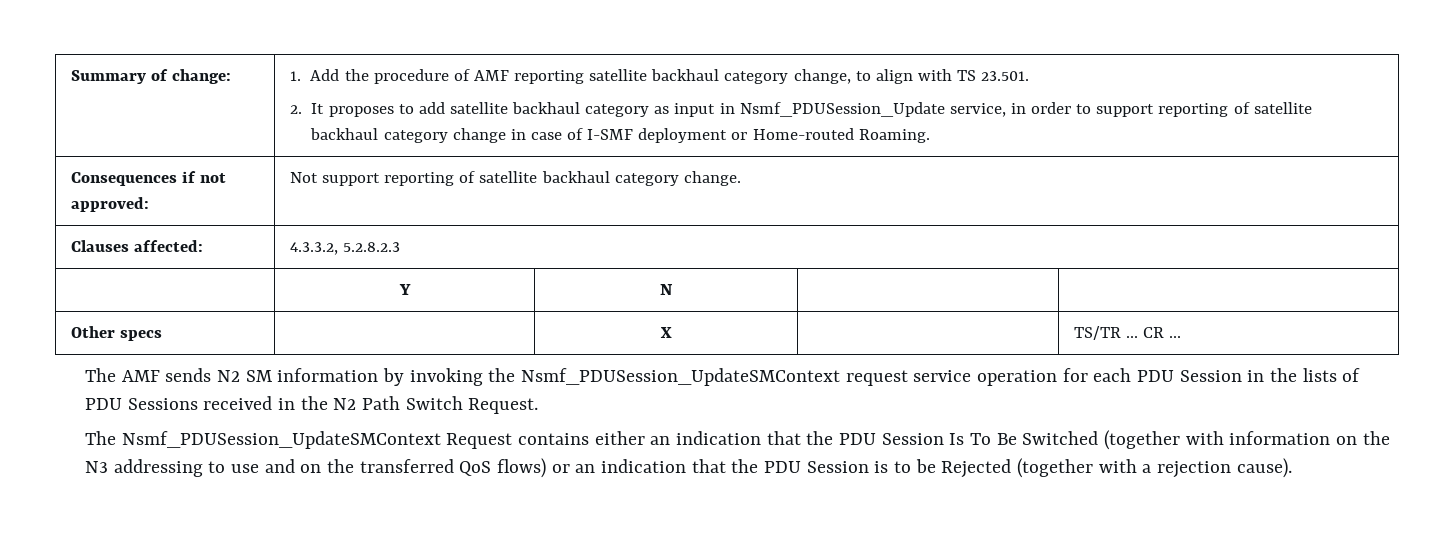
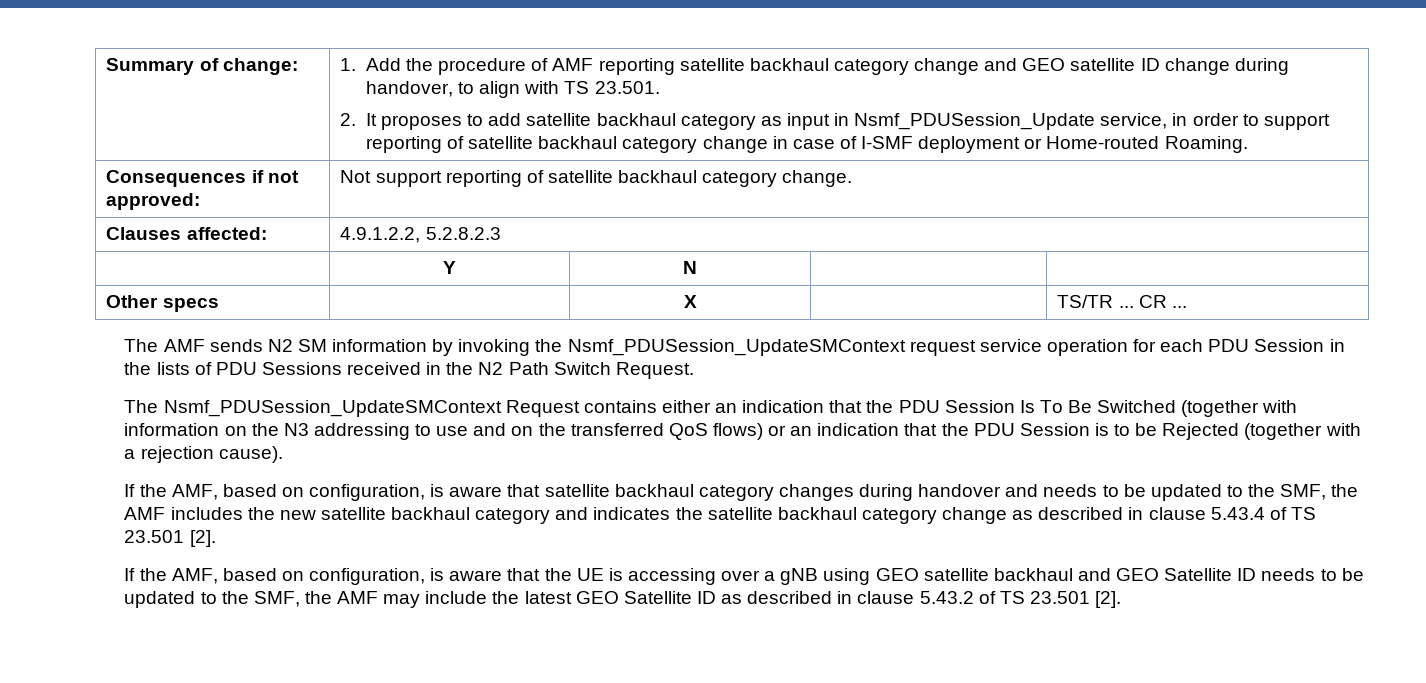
- 1. Add the procedure of AMF reporting satellite backhaul category change, to align with TS 23.501.
+ 1. Add the procedure of AMF reporting satellite backhaul category change and GEO satellite ID change during handover, to align with TS 23.501.
- Clauses affected: | 4.3.3.2, 5.2.8.2.3
+ Clauses affected: | 4.9.1.2.2, 5.2.8.2.3
+ If the AMF, based on configuration, is aware that satellite backhaul category changes during handover and needs to be updated to the SMF, the AMF includes the new satellite backhaul category and indicates the satellite backhaul category change as described in clause 5.43.4 of TS 23.501 [2].
+ If the AMF, based on configuration, is aware that the UE is accessing over a gNB using GEO satellite backhaul and GEO Satellite ID needs to be updated to the SMF, the AMF may include the latest GEO Satellite ID as described in clause 5.43.2 of TS 23.501 [2].

